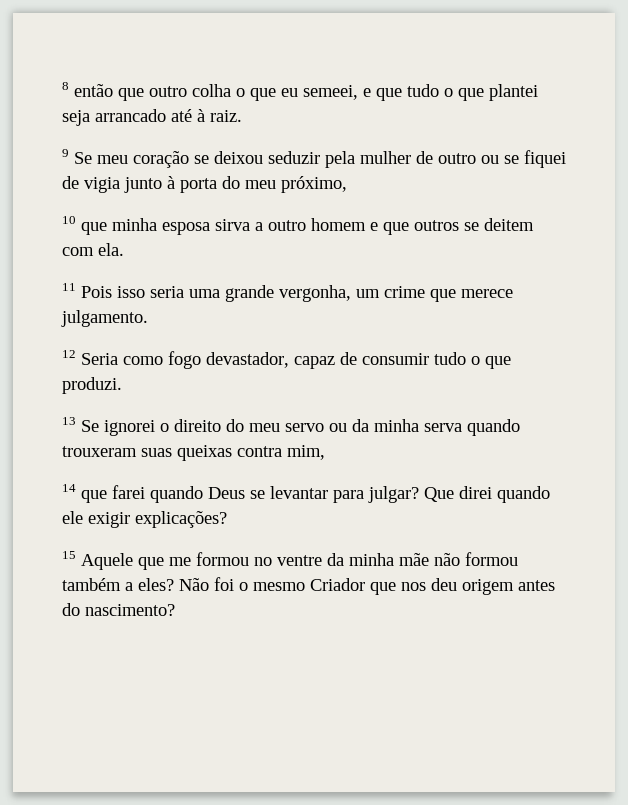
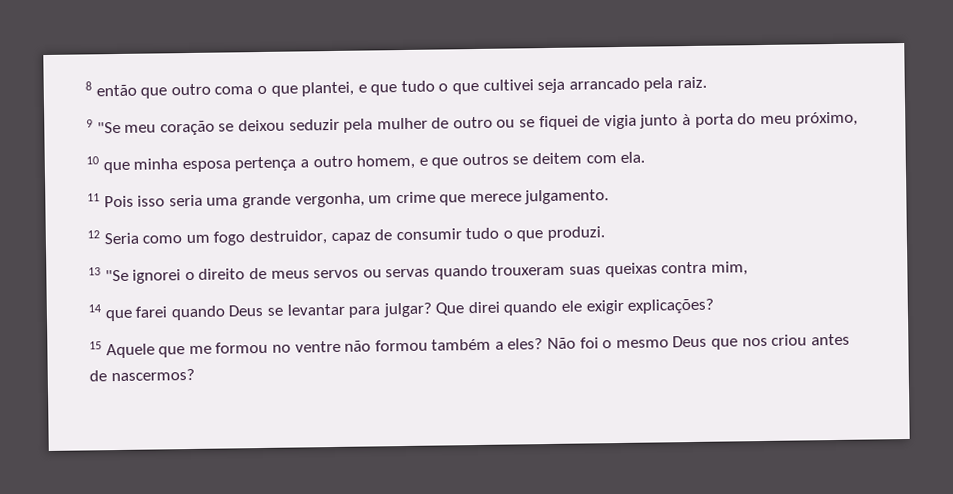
- 8 então que outro colha o que eu semeei, e que tudo o que plantei seja arrancado até à raiz.
+ 8 então que outro coma o que plantei, e que tudo o que cultivei seja arrancado pela raiz.
- 9 Se meu coração se deixou seduzir pela mulher de outro ou se fiquei de vigia junto à porta do meu próximo,
+ 9 "Se meu coração se deixou seduzir pela mulher de outro ou se fiquei de vigia junto à porta do meu próximo,
- 10 que minha esposa sirva a outro homem e que outros se deitem com ela.
+ 10 que minha esposa pertença a outro homem, e que outros se deitem com ela.
- 12 Seria como fogo devastador, capaz de consumir tudo o que produzi.
+ 12 Seria como um fogo destruidor, capaz de consumir tudo o que produzi.
- 13 Se ignorei o direito do meu servo ou da minha serva quando trouxeram suas queixas contra mim,
+ 13 "Se ignorei o direito de meus servos ou servas quando trouxeram suas queixas contra mim,
- 15 Aquele que me formou no ventre da minha mãe não formou também a eles?
+ 15 Aquele que me formou no ventre não formou também a eles?
- Não foi o mesmo Criador que nos deu origem antes do nascimento?
+ Não foi o mesmo Deus que nos criou antes de nascermos?

